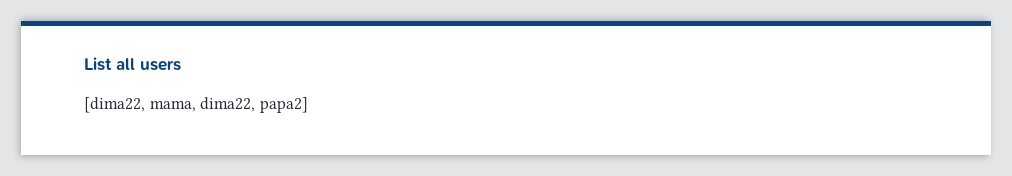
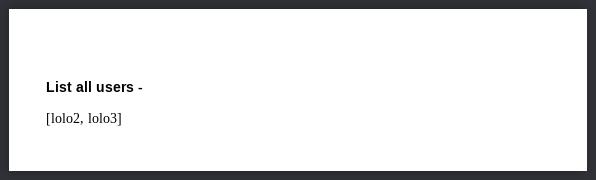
- List all users
- [dima22, mama, dima22, papa2]
+ List all users -
+ [lolo2, lolo3]

